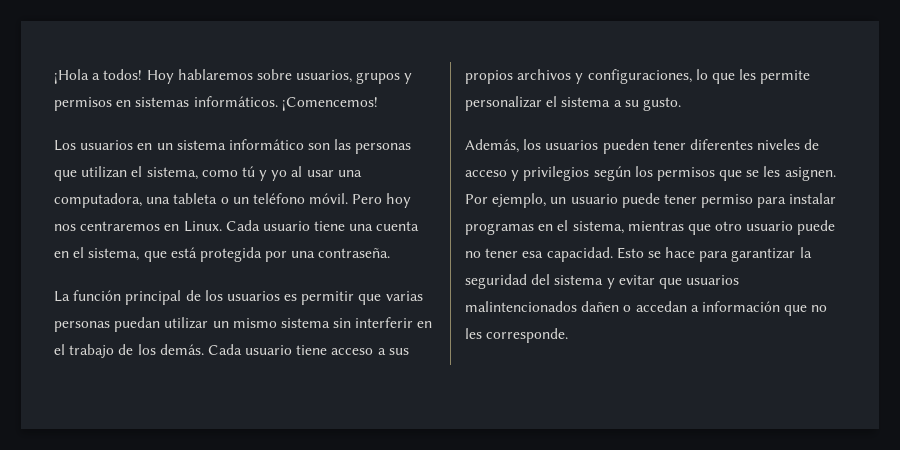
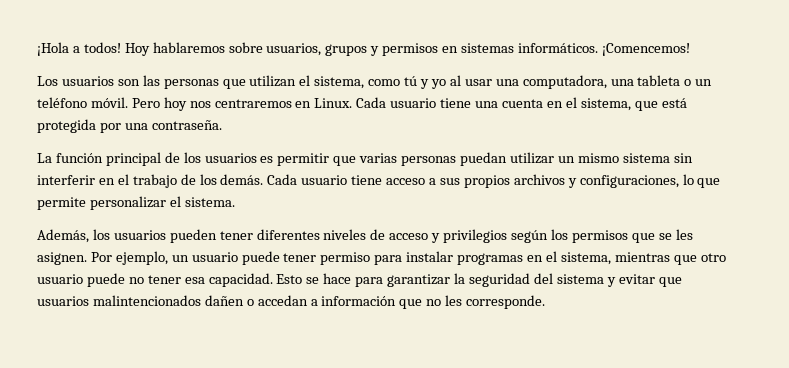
- Los usuarios en un sistema informático son las personas que utilizan el sistema, como tú y yo al usar una computadora, una tableta o un teléfono móvil.
+ Los usuarios son las personas que utilizan el sistema, como tú y yo al usar una computadora, una tableta o un teléfono móvil.
- Cada usuario tiene acceso a sus propios archivos y configuraciones, lo que les permite personalizar el sistema a su gusto.
+ Cada usuario tiene acceso a sus propios archivos y configuraciones, lo que permite personalizar el sistema.

